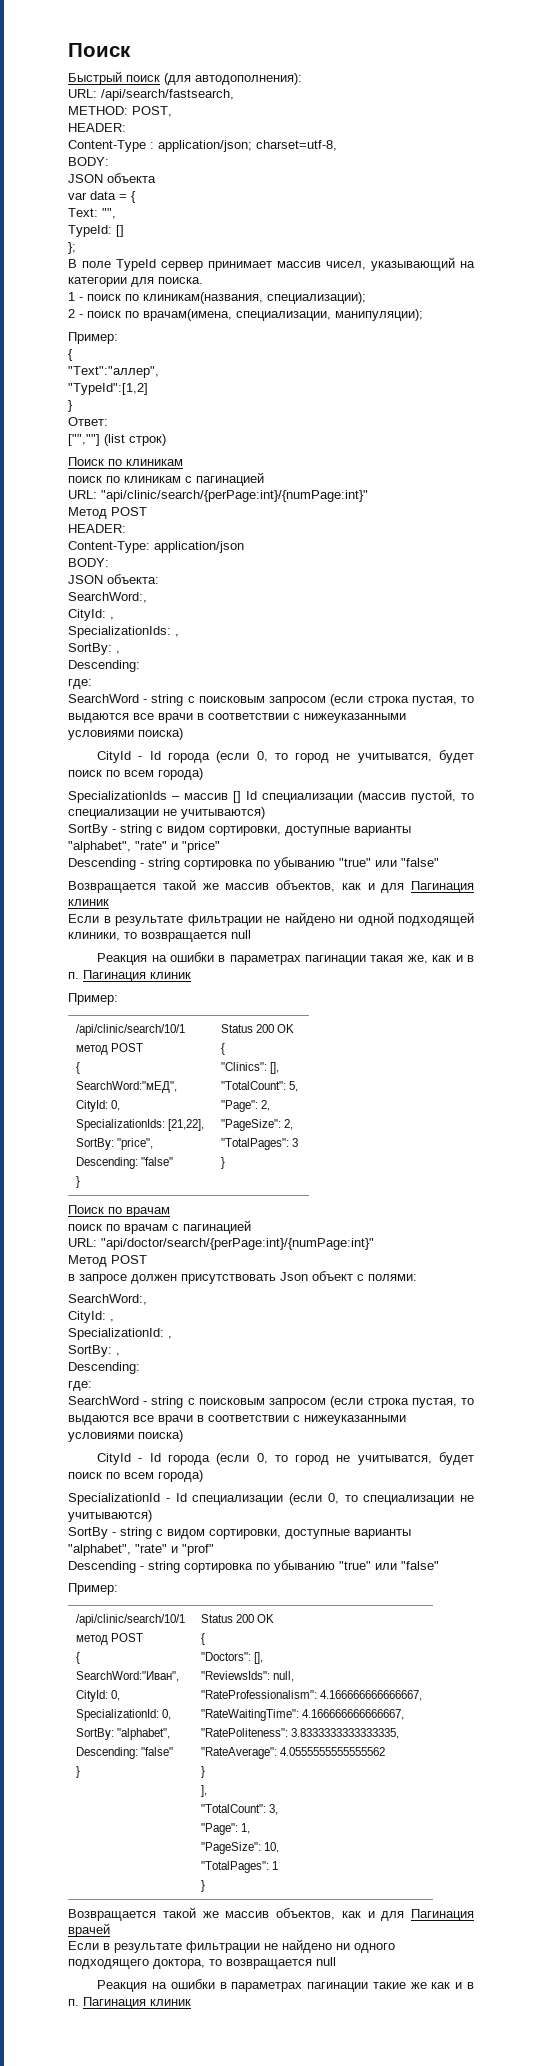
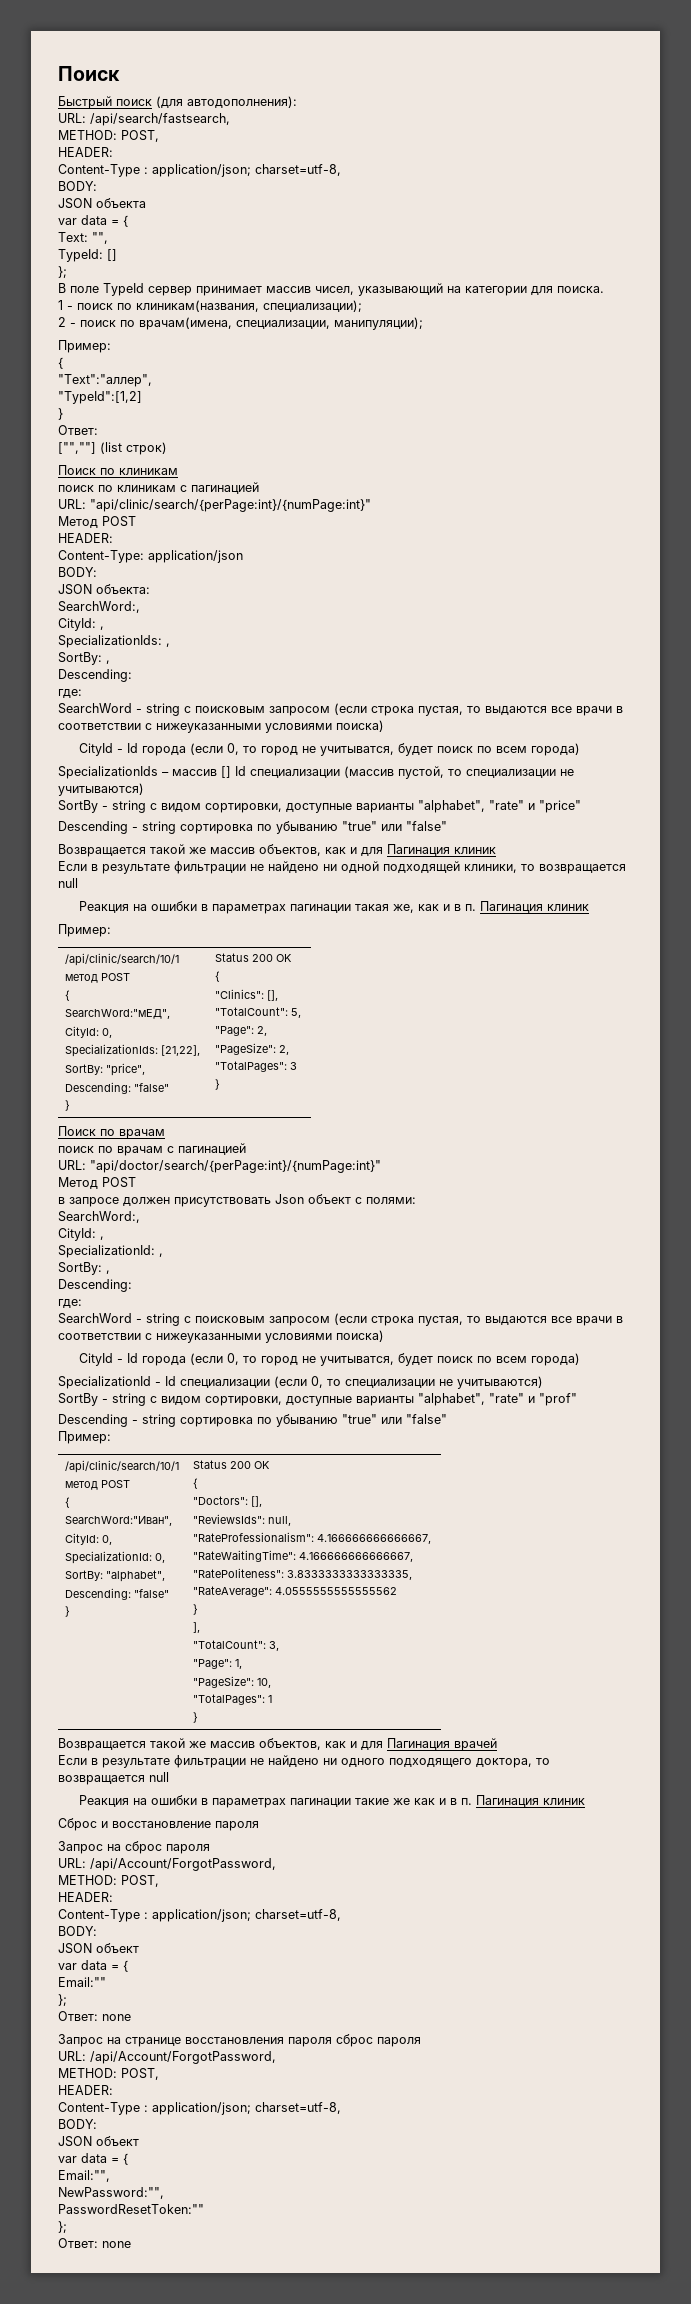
+ Сброс и восстановление пароля
+ Запрос на сброс пароля
+ URL: /api/Account/ForgotPassword,
+ METHOD: POST,
+ HEADER:
+ Content-Type : application/json; charset=utf-8,
+ BODY:
+ JSON объект
+ var data = {
+ Email:""
+ };
+ Ответ: none
+ Запрос на странице восстановления пароля сброс пароля
+ URL: /api/Account/ForgotPassword,
+ METHOD: POST,
+ HEADER:
+ Content-Type : application/json; charset=utf-8,
+ BODY:
+ JSON объект
+ var data = {
+ Email:"",
+ NewPassword:"",
+ PasswordResetToken:""
+ };
+ Ответ: none

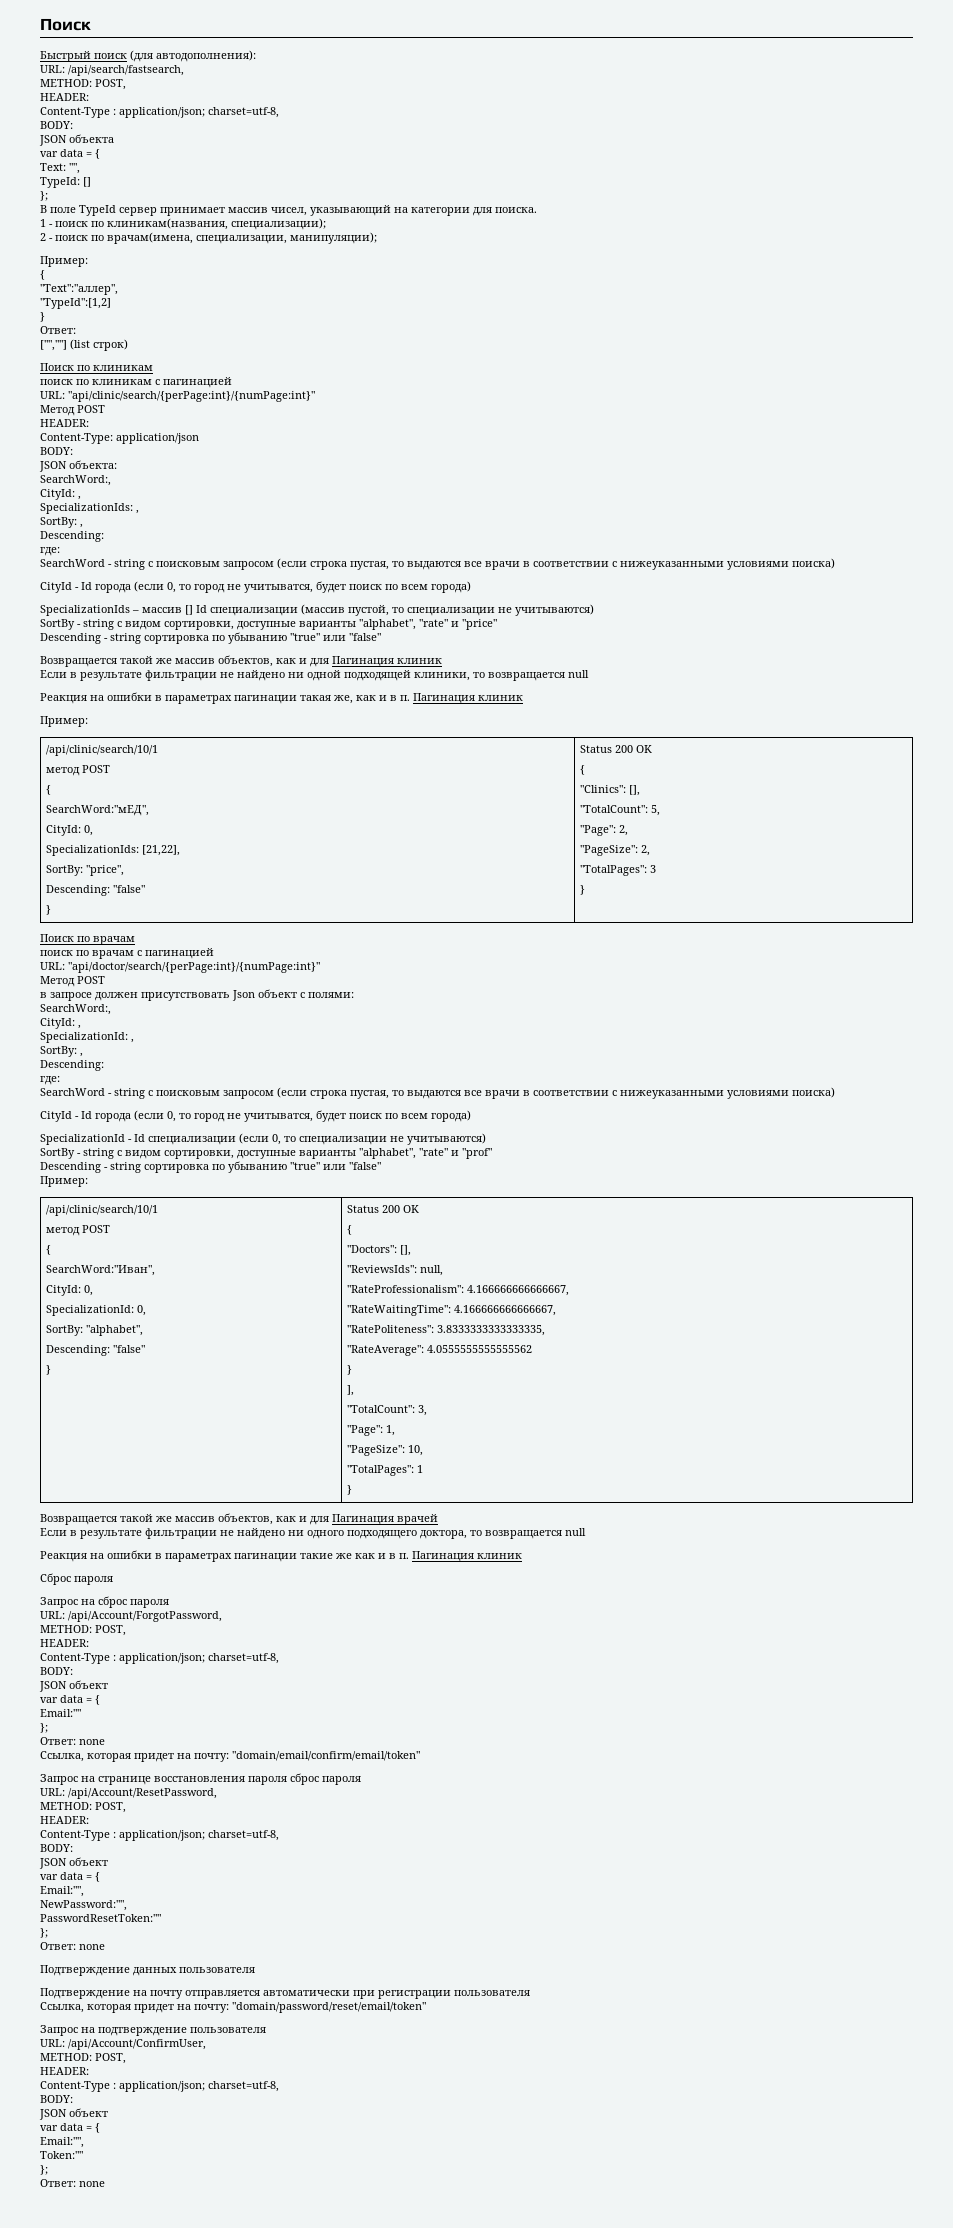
- Сброс и восстановление пароля
+ Сброс пароля
+ Ссылка, которая придет на почту: "domain/email/confirm/email/token"
  Запрос на странице восстановления пароля сброс пароля
- URL: /api/Account/ForgotPassword,
+ URL: /api/Account/ResetPassword,
+ Подтверждение данных пользователя
+ Подтверждение на почту отправляется автоматически при регистрации пользователя
+ Ссылка, которая придет на почту: "domain/password/reset/email/token"
+ Запрос на подтверждение пользователя
+ URL: /api/Account/ConfirmUser,
+ METHOD: POST,
+ HEADER:
+ Content-Type : application/json; charset=utf-8,
+ BODY:
+ JSON объект
+ var data = {
+ Email:"",
+ Token:""
+ };
+ Ответ: none

